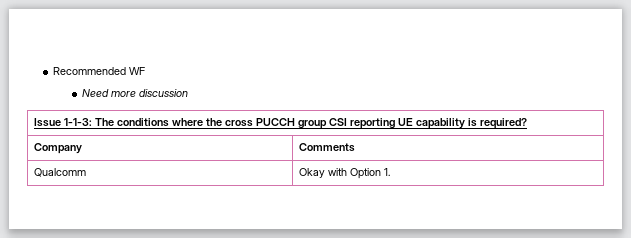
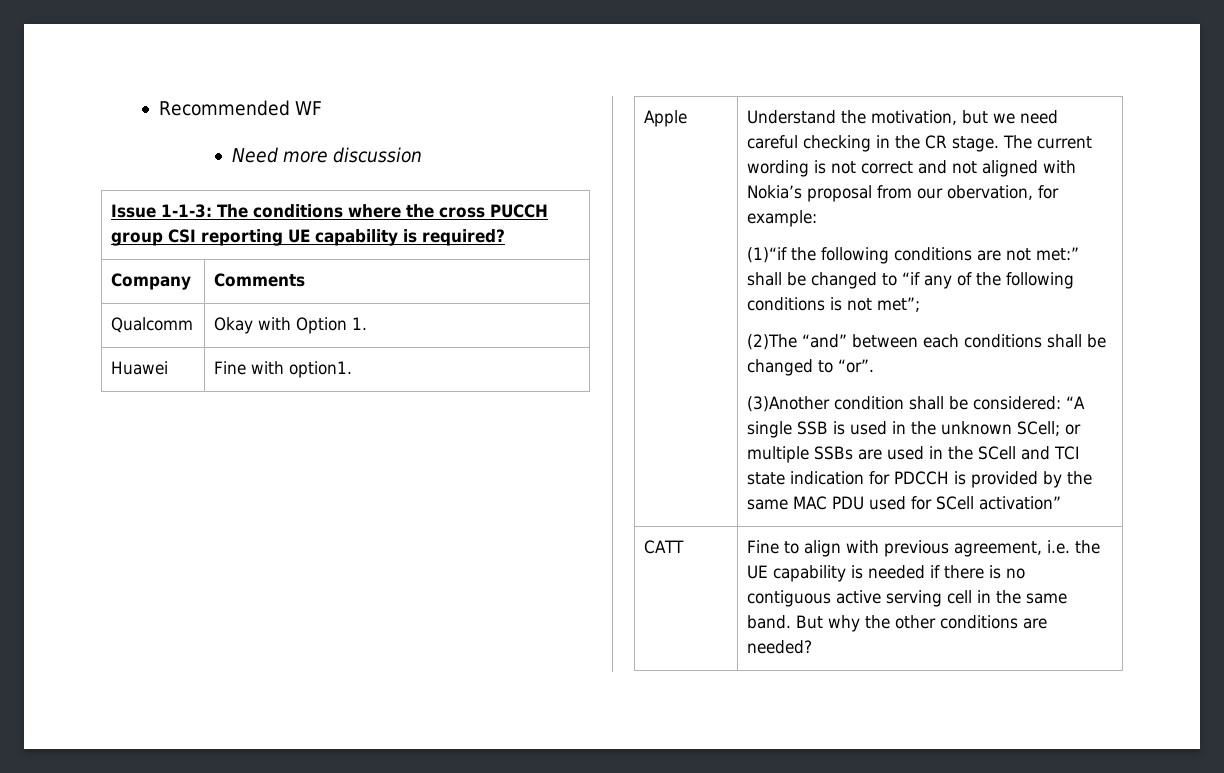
+ Huawei | Fine with option1.
+ Apple | Understand the motivation, but we need careful checking in the CR stage. The current wording is not correct and not aligned with Nokia’s proposal from our obervation, for example:
+ (1)“if the following conditions are not met:” shall be changed to “if any of the following conditions is not met”;
+ (2)The “and” between each conditions shall be changed to “or”.
+ (3)Another condition shall be considered: “A single SSB is used in the unknown SCell; or multiple SSBs are used in the SCell and TCI state indication for PDCCH is provided by the same MAC PDU used for SCell activation”
+ CATT | Fine to align with previous agreement, i.e. the UE capability is needed if there is no contiguous active serving cell in the same band. But why the other conditions are needed?

